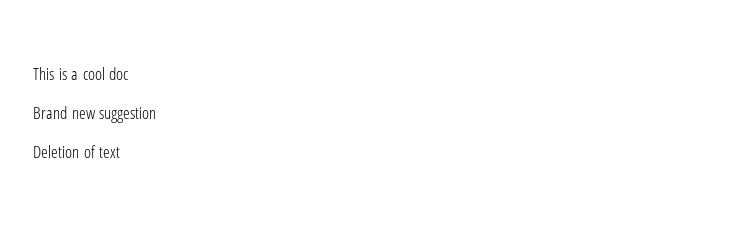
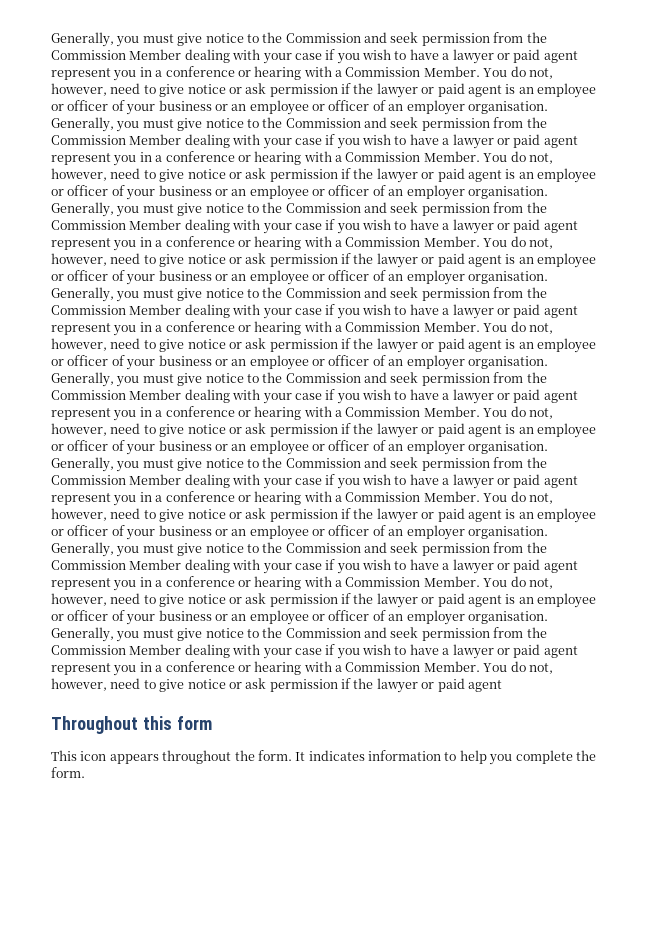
- This is a cool doc
- Brand new suggestion
- Deletion of text
+ Generally, you must give notice to the Commission and seek permission from the Commission Member dealing with your case if you wish to have a lawyer or paid agent represent you in a conference or hearing with a Commission Member. You do not, however, need to give notice or ask permission if the lawyer or paid agent is an employee or officer of your business or an employee or officer of an employer organisation. Generally, you must give notice to the Commission and seek permission from the Commission Member dealing with your case if you wish to have a lawyer or paid agent represent you in a conference or hearing with a Commission Member. You do not, however, need to give notice or ask permission if the lawyer or paid agent is an employee or officer of your business or an employee or officer of an employer organisation. Generally, you must give notice to the Commission and seek permission from the Commission Member dealing with your case if you wish to have a lawyer or paid agent represent you in a conference or hearing with a Commission Member. You do not, however, need to give notice or ask permission if the lawyer or paid agent is an employee or officer of your business or an employee or officer of an employer organisation. Generally, you must give notice to the Commission and seek permission from the Commission Member dealing with your case if you wish to have a lawyer or paid agent represent you in a conference or hearing with a Commission Member. You do not, however, need to give notice or ask permission if the lawyer or paid agent is an employee or officer of your business or an employee or officer of an employer organisation. Generally, you must give notice to the Commission and seek permission from the Commission Member dealing with your case if you wish to have a lawyer or paid agent represent you in a conference or hearing with a Commission Member. You do not, however, need to give notice or ask permission if the lawyer or paid agent is an employee or officer of your business or an employee or officer of an employer organisation. Generally, you must give notice to the Commission and seek permission from the Commission Member dealing with your case if you wish to have a lawyer or paid agent represent you in a conference or hearing with a Commission Member. You do not, however, need to give notice or ask permission if the lawyer or paid agent is an employee or officer of your business or an employee or officer of an employer organisation. Generally, you must give notice to the Commission and seek permission from the Commission Member dealing with your case if you wish to have a lawyer or paid agent represent you in a conference or hearing with a Commission Member. You do not, however, need to give notice or ask permission if the lawyer or paid agent is an employee or officer of your business or an employee or officer of an employer organisation. Generally, you must give notice to the Commission and seek permission from the Commission Member dealing with your case if you wish to have a lawyer or paid agent represent you in a conference or hearing with a Commission Member. You do not, however, need to give notice or ask permission if the lawyer or paid agent
+ Throughout this form
+ This icon appears throughout the form. It indicates information to help you complete the form.

